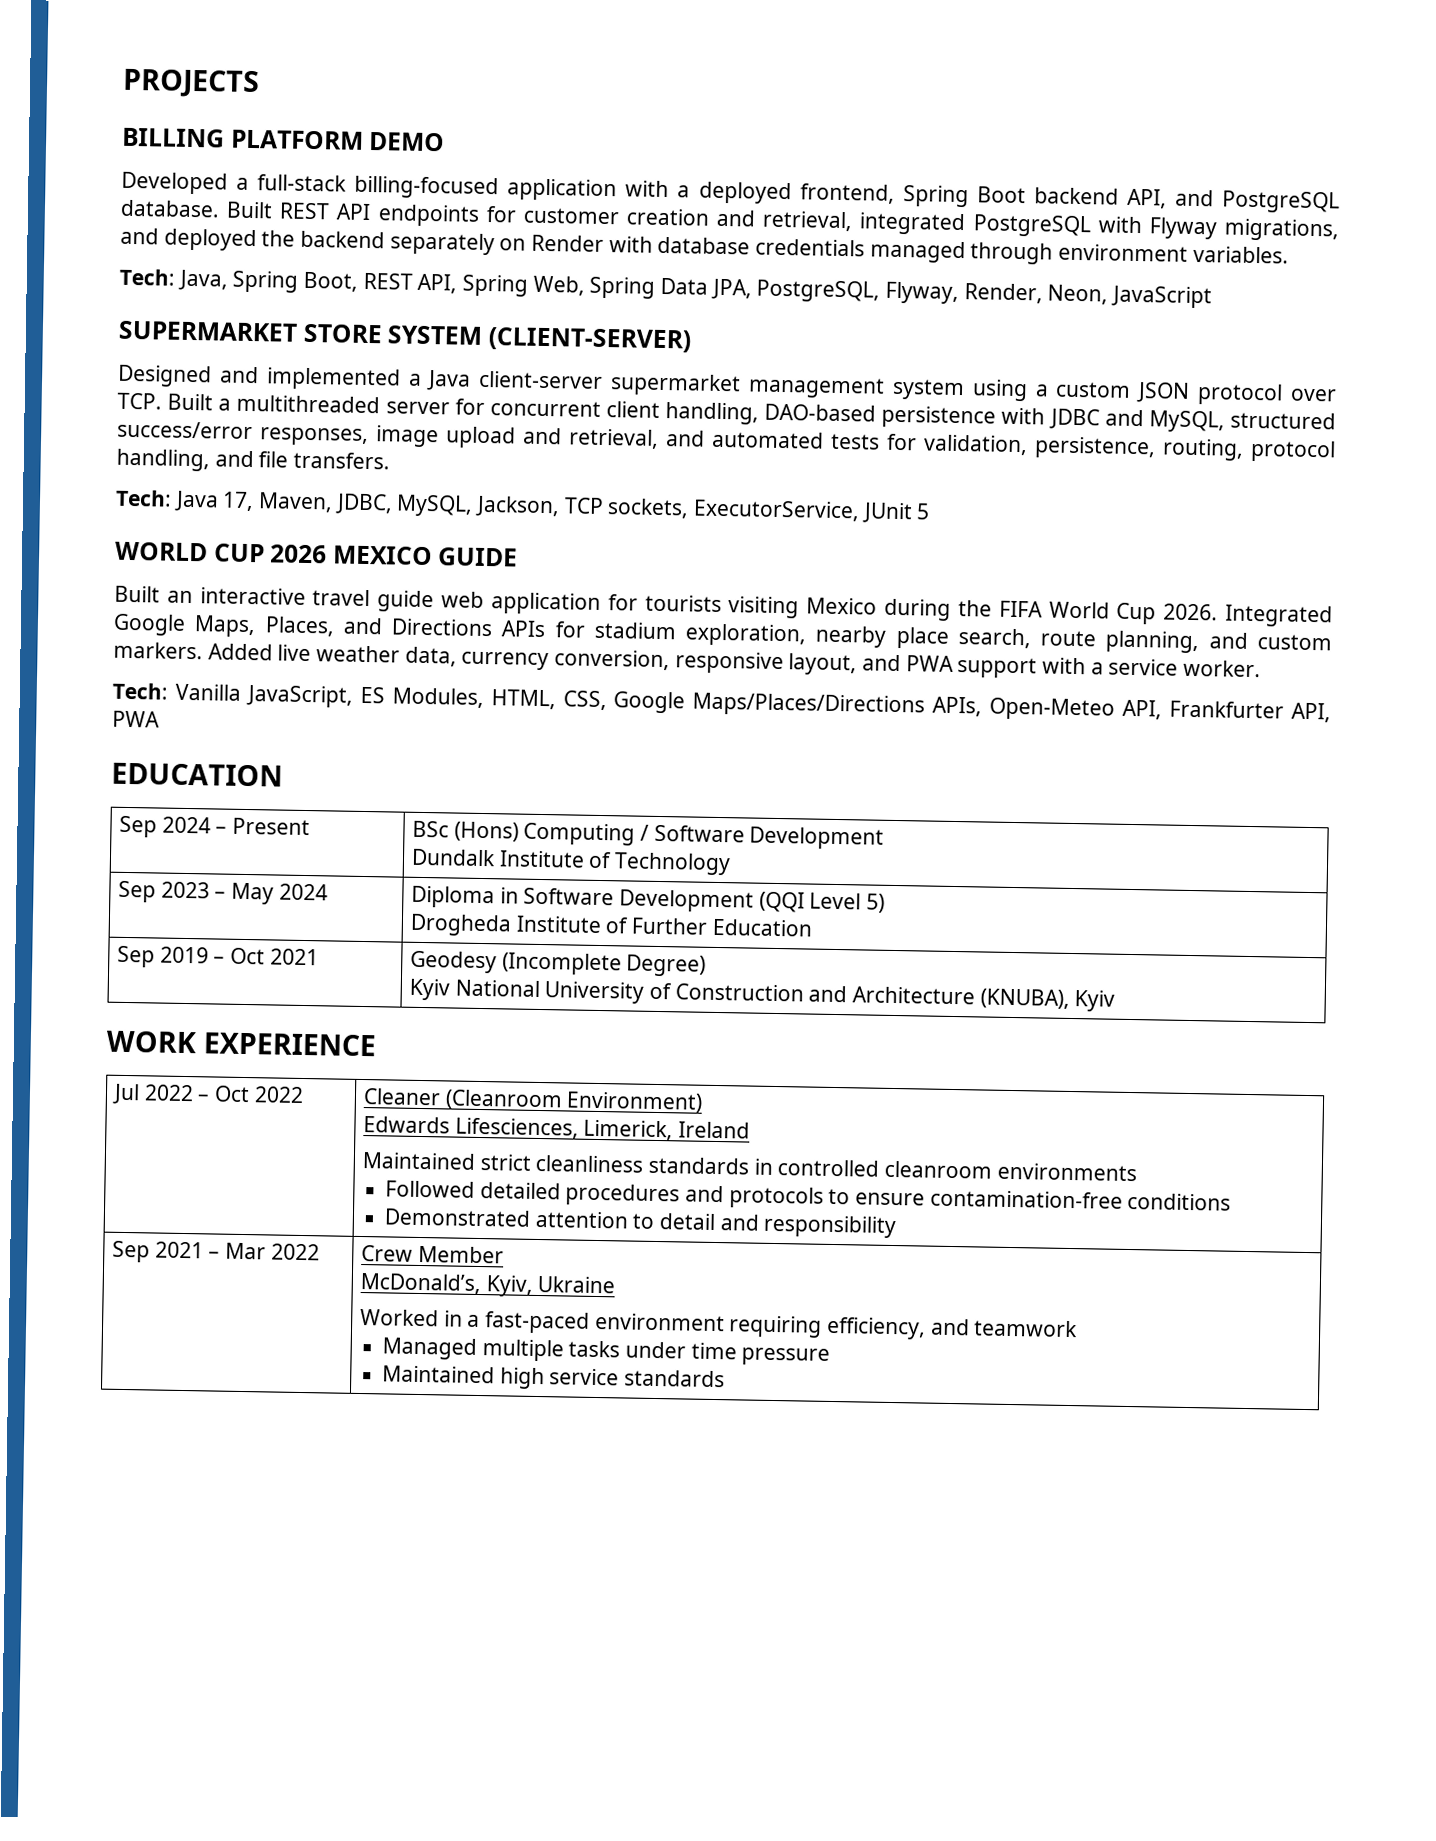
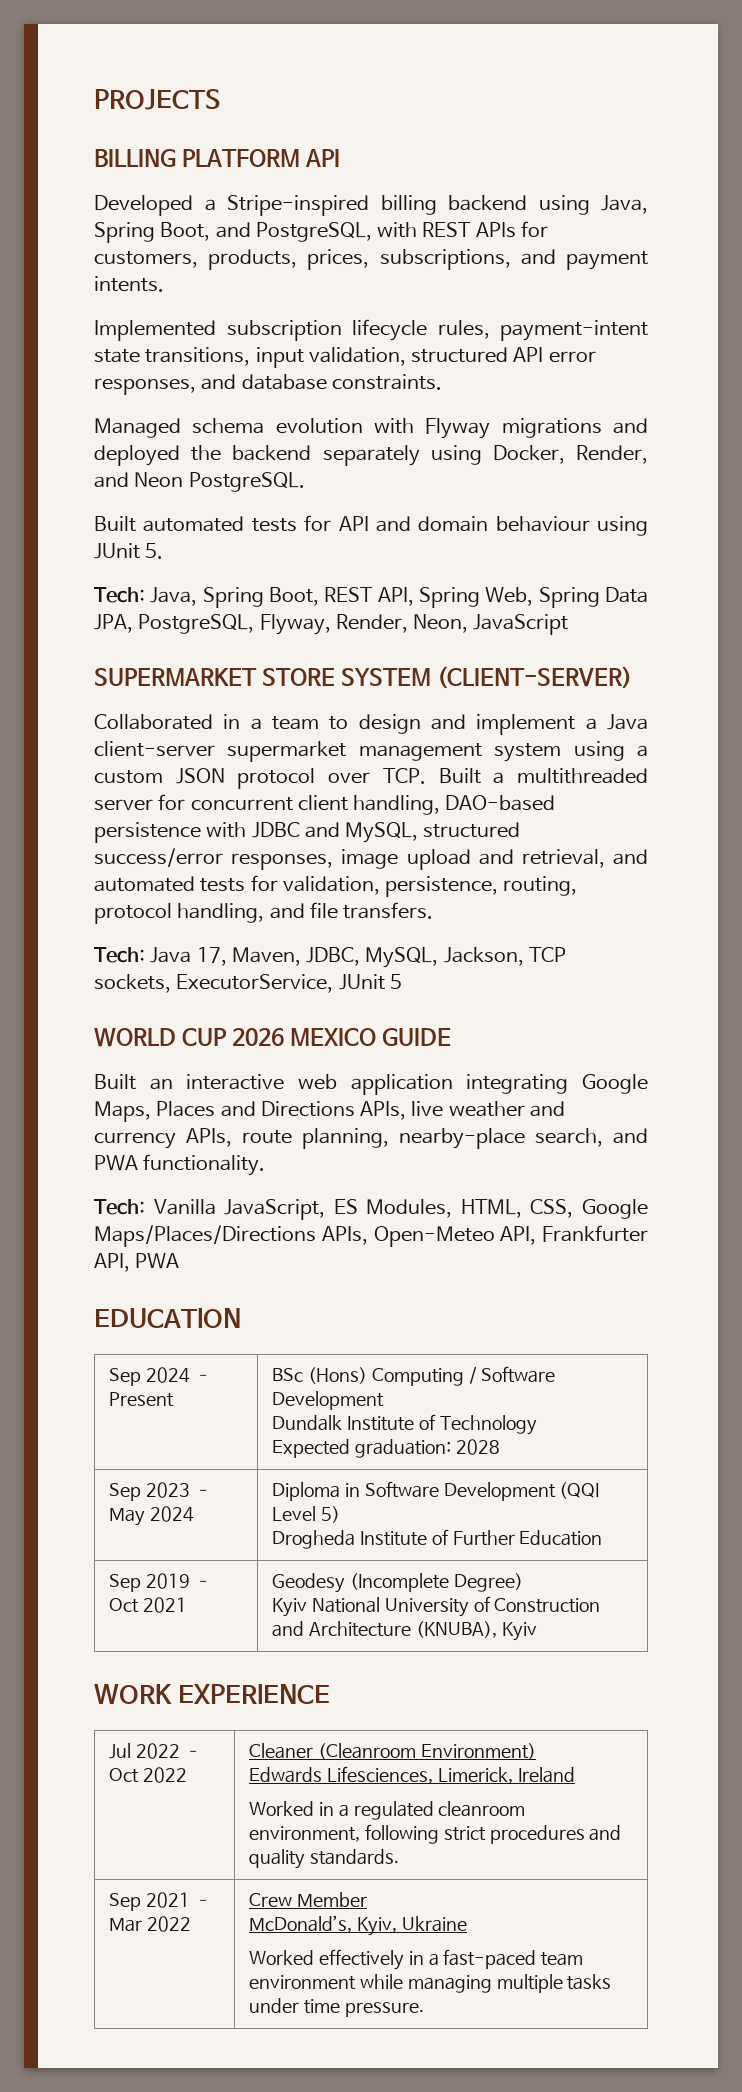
- BILLING PLATFORM DEMO
+ BILLING PLATFORM API
- Developed a full-stack billing-focused application with a deployed frontend, Spring Boot backend API, and PostgreSQL database. Built REST API endpoints for customer creation and retrieval, integrated PostgreSQL with Flyway migrations, and deployed the backend separately on Render with database credentials managed through environment variables.
+ Developed a Stripe-inspired billing backend using Java, Spring Boot, and PostgreSQL, with REST APIs for customers, products, prices, subscriptions, and payment intents.
+ Implemented subscription lifecycle rules, payment-intent state transitions, input validation, structured API error responses, and database constraints.
+ Managed schema evolution with Flyway migrations and deployed the backend separately using Docker, Render, and Neon PostgreSQL.
+ Built automated tests for API and domain behaviour using JUnit 5.
- Designed and implemented a Java client-server supermarket management system using a custom JSON protocol over TCP. Built a multithreaded server for concurrent client handling, DAO-based persistence with JDBC and MySQL, structured success/error responses, image upload and retrieval, and automated tests for validation, persistence, routing, protocol handling, and file transfers.
+ Collaborated in a team to design and implement a Java client-server supermarket management system using a custom JSON protocol over TCP. Built a multithreaded server for concurrent client handling, DAO-based persistence with JDBC and MySQL, structured success/error responses, image upload and retrieval, and automated tests for validation, persistence, routing, protocol handling, and file transfers.
- Built an interactive travel guide web application for tourists visiting Mexico during the FIFA World Cup 2026. Integrated Google Maps, Places, and Directions APIs for stadium exploration, nearby place search, route planning, and custom markers. Added live weather data, currency conversion, responsive layout, and PWA support with a service worker.
+ Built an interactive web application integrating Google Maps, Places and Directions APIs, live weather and currency APIs, route planning, nearby-place search, and PWA functionality.
  Sep 2024 – Present | BSc (Hons) Computing / Software Development
  Dundalk Institute of Technology
+ Expected graduation: 2028
  Jul 2022 – Oct 2022 | Cleaner (Cleanroom Environment)
  Edwards Lifesciences, Limerick, Ireland
- Maintained strict cleanliness standards in controlled cleanroom environments
- Followed detailed procedures and protocols to ensure contamination-free conditions
- Demonstrated attention to detail and responsibility
+ Worked in a regulated cleanroom environment, following strict procedures and quality standards.
  Sep 2021 – Mar 2022 | Crew Member
  McDonald’s, Kyiv, Ukraine
- Worked in a fast-paced environment requiring efficiency, and teamwork
- Managed multiple tasks under time pressure
- Maintained high service standards
+ Worked effectively in a fast-paced team environment while managing multiple tasks under time pressure.

